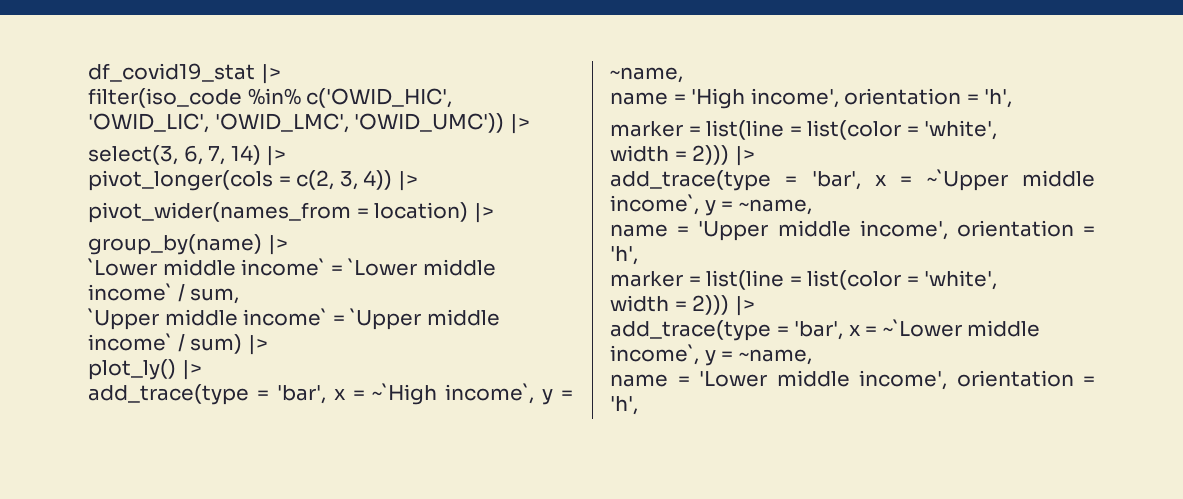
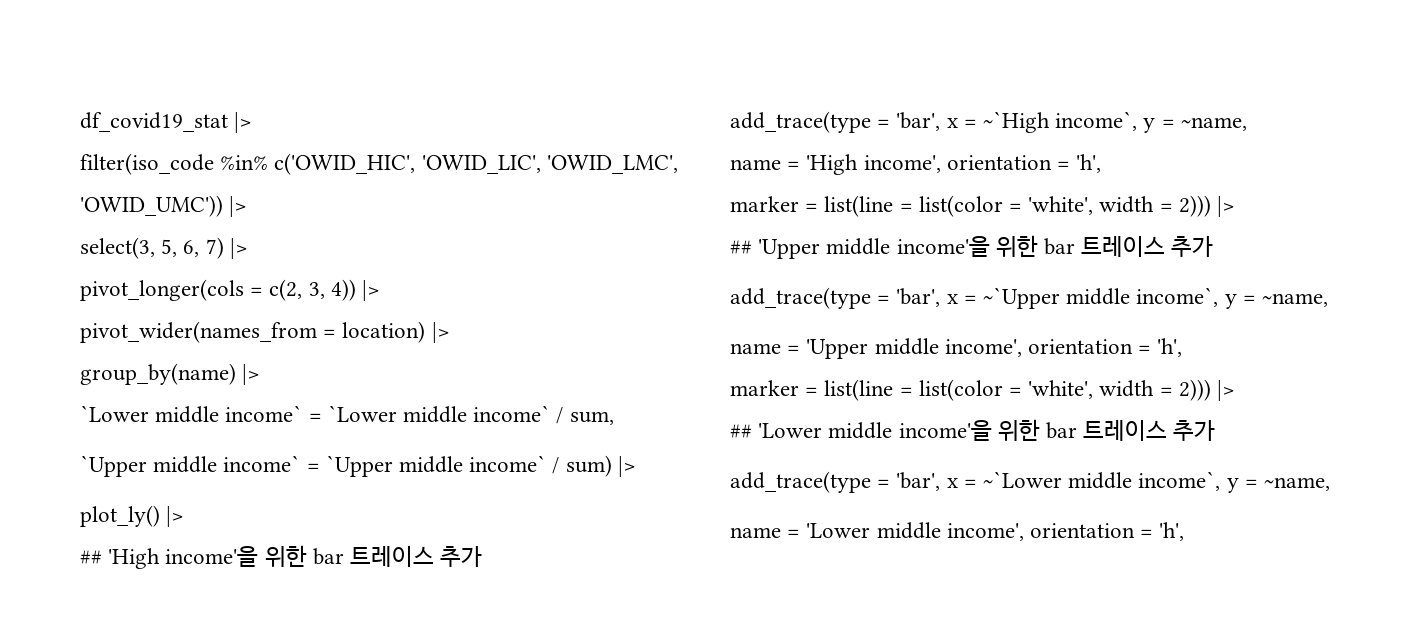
- select(3, 6, 7, 14) |>
+ select(3, 5, 6, 7) |>
+ ## 'High income'을 위한 bar 트레이스 추가
  name = 'High income', orientation = 'h',
- marker = list(line = list(color = 'white',
- width = 2))) |>
+ marker = list(line = list(color = 'white', width = 2))) |>
+ ## 'Upper middle income'을 위한 bar 트레이스 추가
  name = 'Upper middle income', orientation = 'h',
- marker = list(line = list(color = 'white',
- width = 2))) |>
+ marker = list(line = list(color = 'white', width = 2))) |>
+ ## 'Lower middle income'을 위한 bar 트레이스 추가

